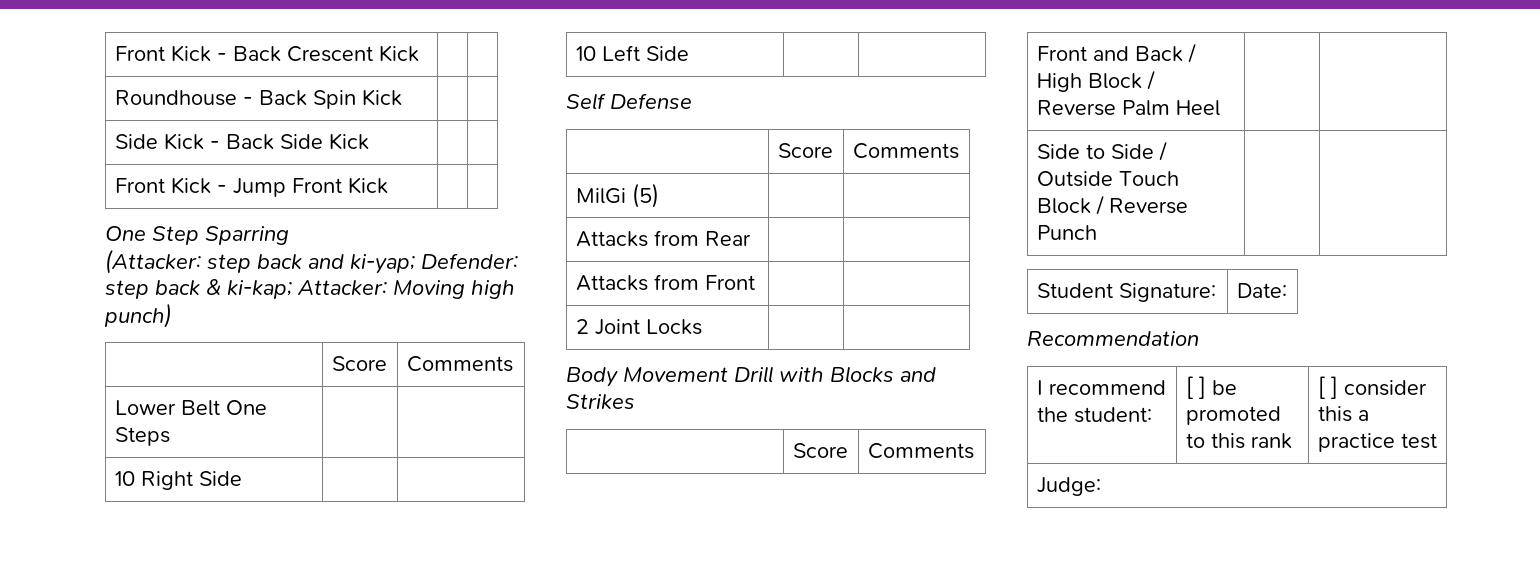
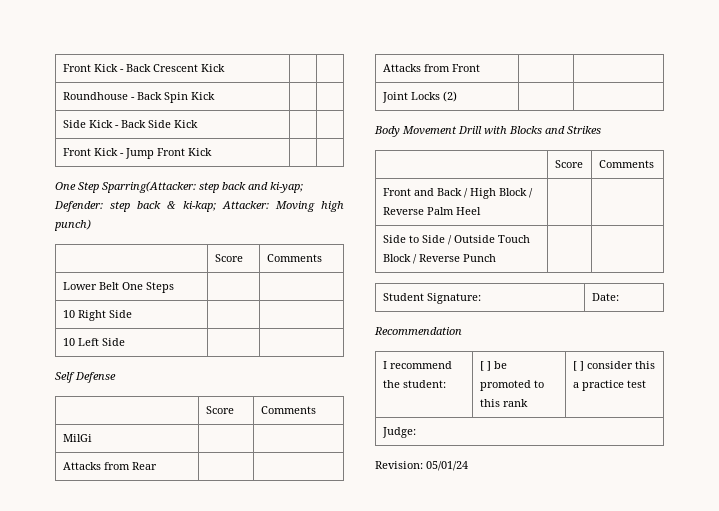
- One Step Sparring
- (Attacker: step back and ki-yap; Defender: step back & ki-kap; Attacker: Moving high punch)
+ One Step Sparring(Attacker: step back and ki-yap; Defender: step back & ki-kap; Attacker: Moving high punch)
- MilGi (5) | |
+ MilGi | |
- 2 Joint Locks | |
+ Joint Locks (2) | |
+ Revision: 05/01/24

